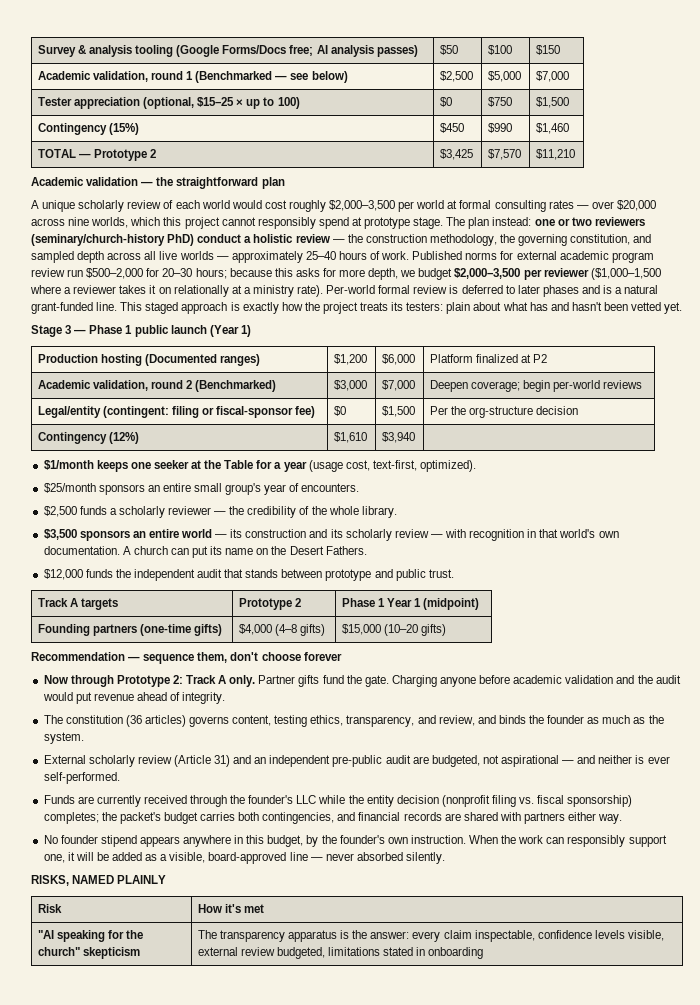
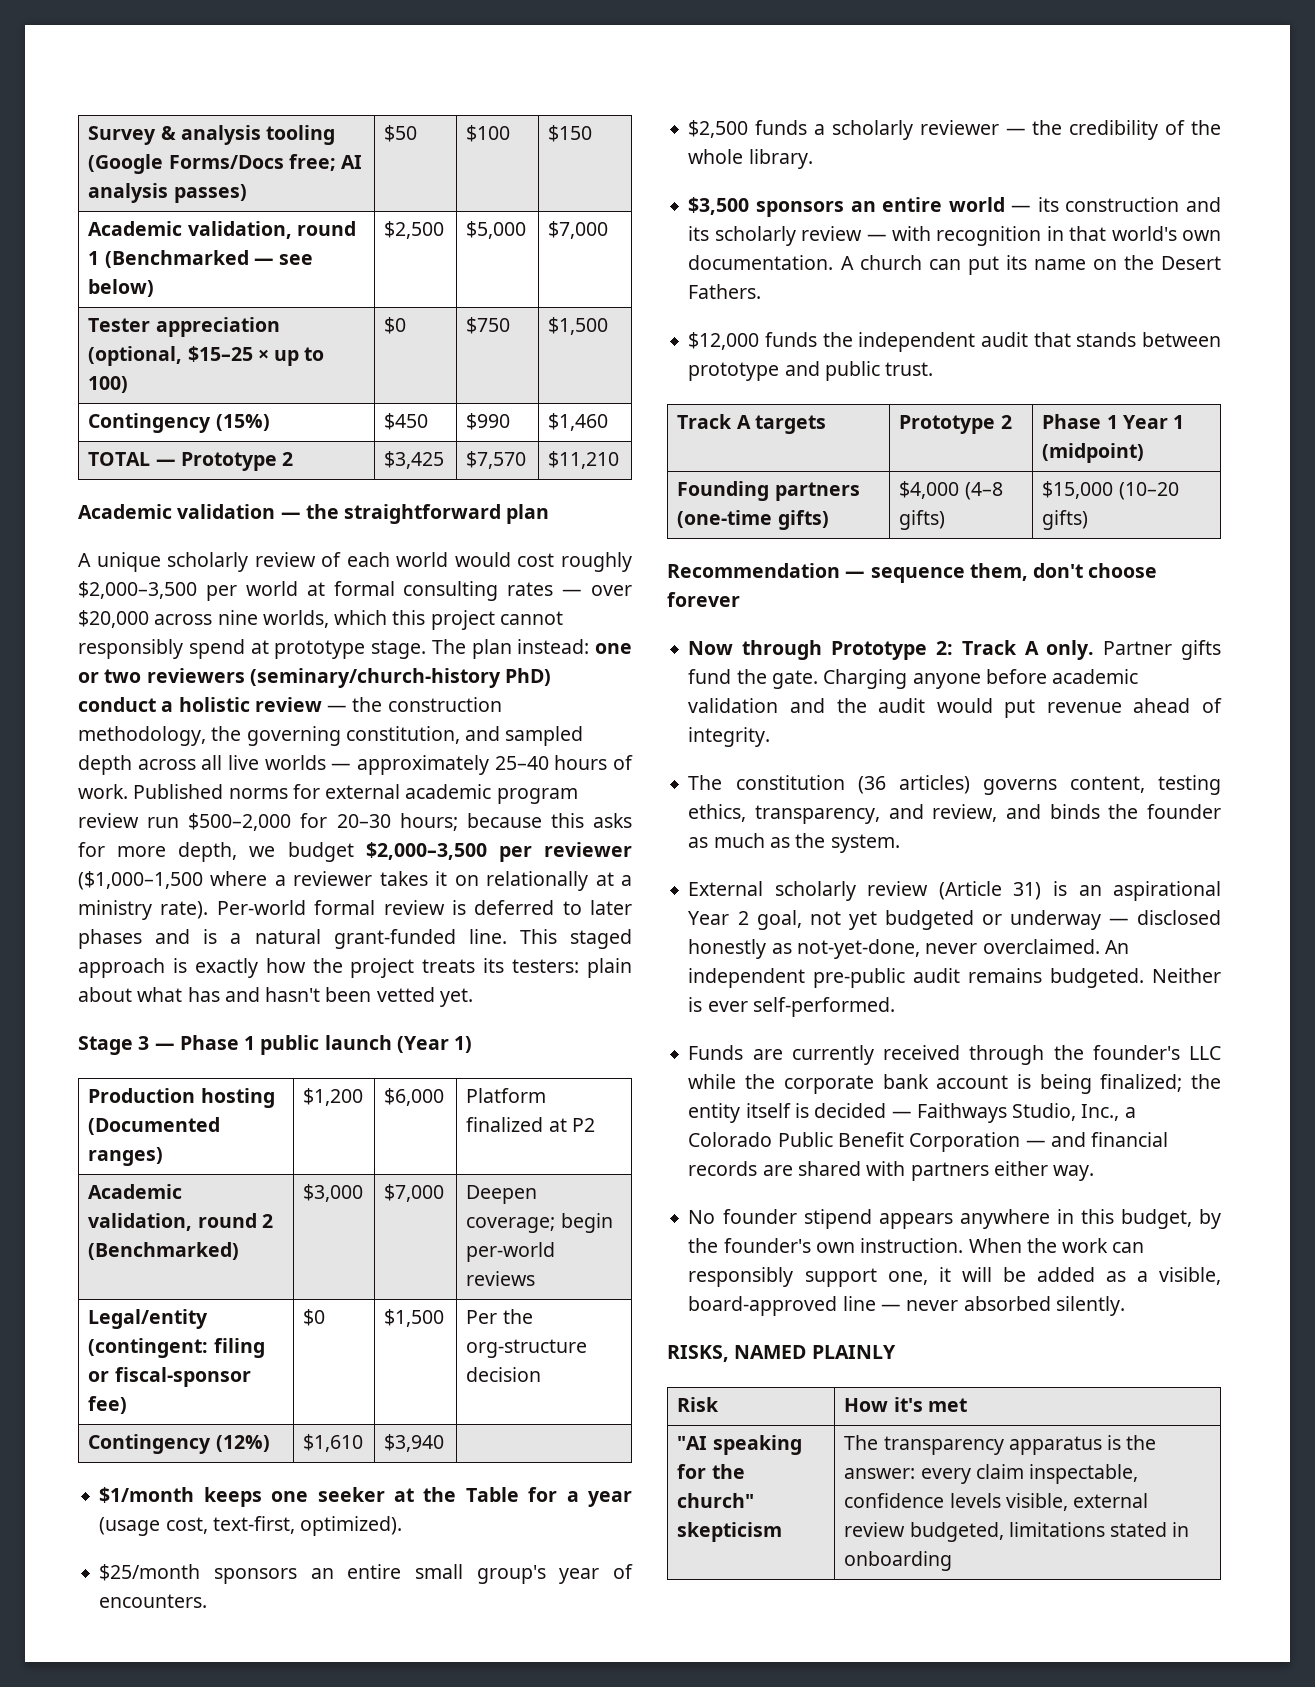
- External scholarly review (Article 31) and an independent pre-public audit are budgeted, not aspirational — and neither is ever self-performed.
+ External scholarly review (Article 31) is an aspirational Year 2 goal, not yet budgeted or underway — disclosed honestly as not-yet-done, never overclaimed. An independent pre-public audit remains budgeted. Neither is ever self-performed.
- Funds are currently received through the founder's LLC while the entity decision (nonprofit filing vs. fiscal sponsorship) completes; the packet's budget carries both contingencies, and financial records are shared with partners either way.
+ Funds are currently received through the founder's LLC while the corporate bank account is being finalized; the entity itself is decided — Faithways Studio, Inc., a Colorado Public Benefit Corporation — and financial records are shared with partners either way.

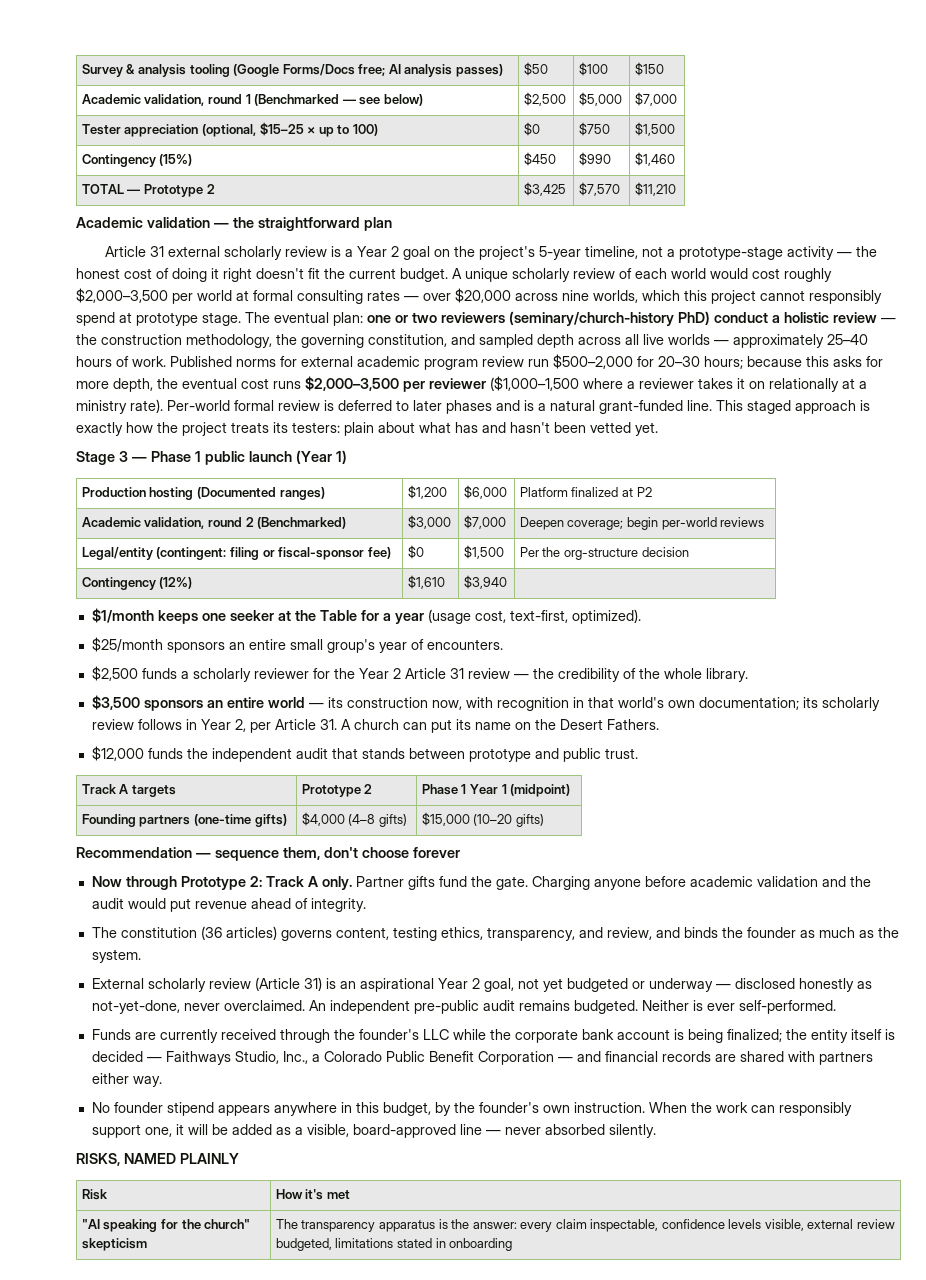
+ Article 31 external scholarly review is a Year 2 goal on the project's 5-year timeline, not a prototype-stage activity — the honest cost of doing it right doesn't fit the current budget.
- The plan instead: one or two reviewers (seminary/church-history PhD) conduct a holistic review — the construction methodology, the governing constitution, and sampled depth across all live worlds — approximately 25–40 hours of work.
+ The eventual plan: one or two reviewers (seminary/church-history PhD) conduct a holistic review — the construction methodology, the governing constitution, and sampled depth across all live worlds — approximately 25–40 hours of work.
- Published norms for external academic program review run $500–2,000 for 20–30 hours; because this asks for more depth, we budget $2,000–3,500 per reviewer ($1,000–1,500 where a reviewer takes it on relationally at a ministry rate).
+ Published norms for external academic program review run $500–2,000 for 20–30 hours; because this asks for more depth, the eventual cost runs $2,000–3,500 per reviewer ($1,000–1,500 where a reviewer takes it on relationally at a ministry rate).
- $2,500 funds a scholarly reviewer — the credibility of the whole library.
+ $2,500 funds a scholarly reviewer for the Year 2 Article 31 review — the credibility of the whole library.
- $3,500 sponsors an entire world — its construction and its scholarly review — with recognition in that world's own documentation. A church can put its name on the Desert Fathers.
+ $3,500 sponsors an entire world — its construction now, with recognition in that world's own documentation; its scholarly review follows in Year 2, per Article 31. A church can put its name on the Desert Fathers.

